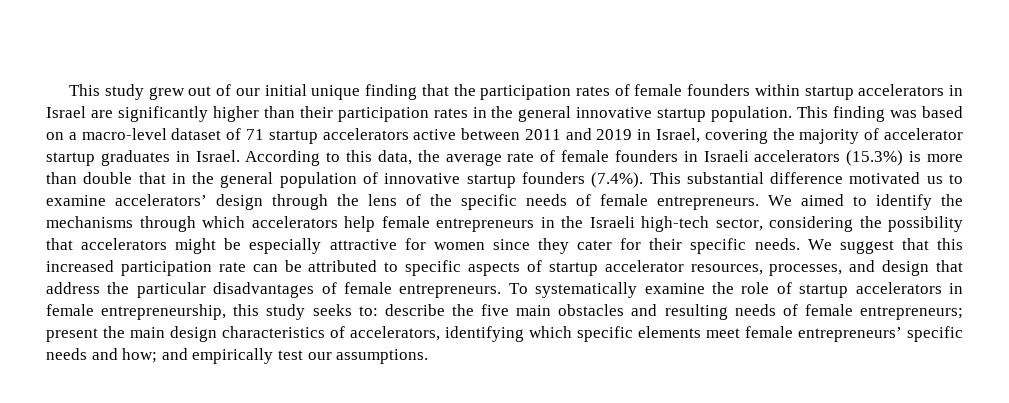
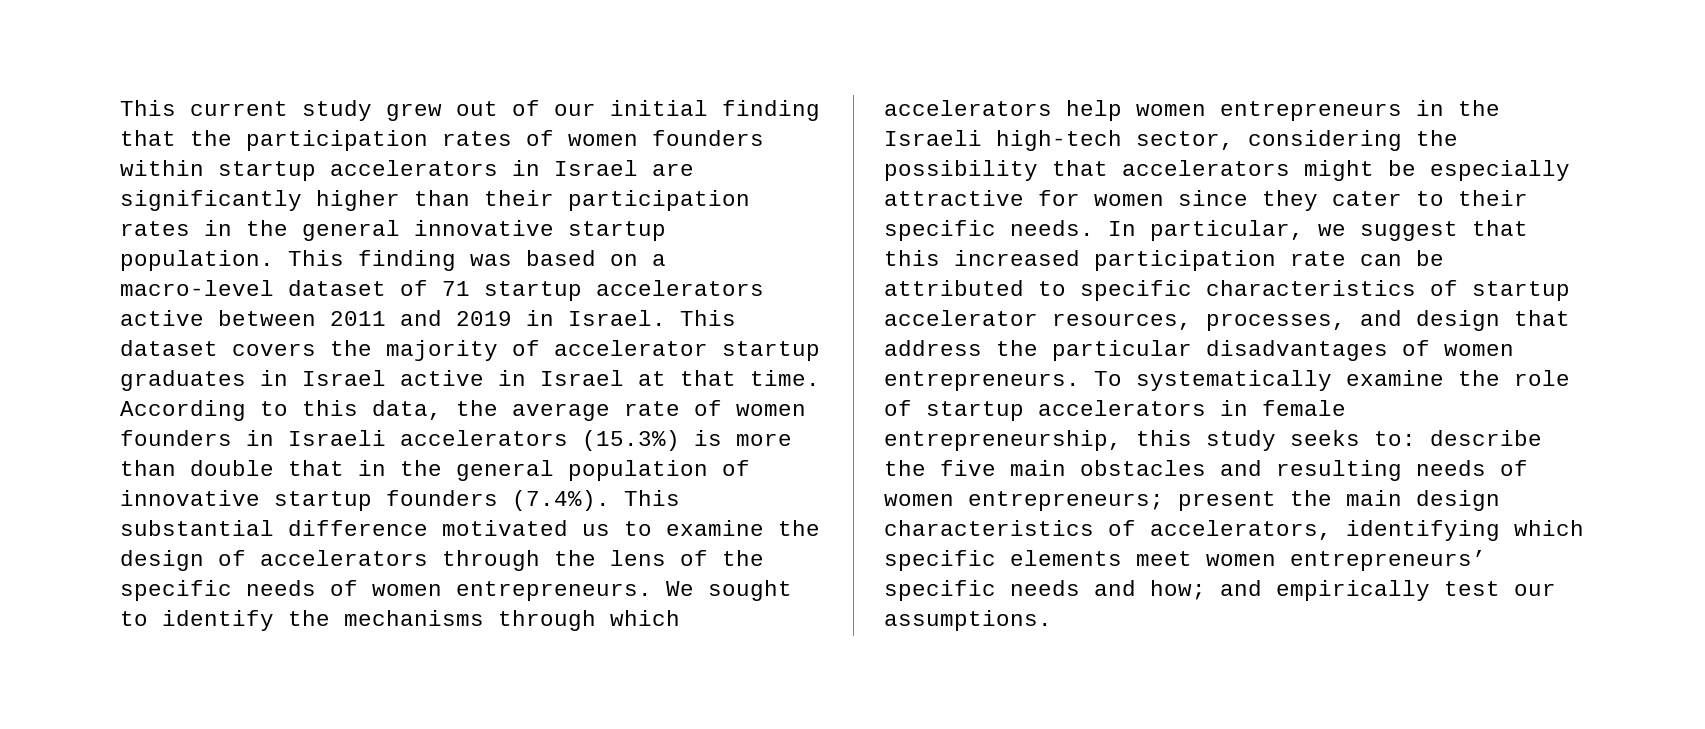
- This study grew out of our initial unique finding that the participation rates of female founders within startup accelerators in Israel are significantly higher than their participation rates in the general innovative startup population.
+ This current study grew out of our initial finding that the participation rates of women founders within startup accelerators in Israel are significantly higher than their participation rates in the general innovative startup population.
- This finding was based on a macro-level dataset of 71 startup accelerators active between 2011 and 2019 in Israel, covering the majority of accelerator startup graduates in Israel.
+ This finding was based on a macro-level dataset of 71 startup accelerators active between 2011 and 2019 in Israel. This dataset covers the majority of accelerator startup graduates in Israel active in Israel at that time.
- According to this data, the average rate of female founders in Israeli accelerators (15.3%) is more than double that in the general population of innovative startup founders (7.4%). This substantial difference motivated us to examine accelerators’ design through the lens of the specific needs of female entrepreneurs.
+ According to this data, the average rate of women founders in Israeli accelerators (15.3%) is more than double that in the general population of innovative startup founders (7.4%). This substantial difference motivated us to examine the design of accelerators through the lens of the specific needs of women entrepreneurs.
- We aimed to identify the mechanisms through which accelerators help female entrepreneurs in the Israeli high-tech sector, considering the possibility that accelerators might be especially attractive for women since they cater for their specific needs.
+ We sought to identify the mechanisms through which accelerators help women entrepreneurs in the Israeli high-tech sector, considering the possibility that accelerators might be especially attractive for women since they cater to their specific needs.
- We suggest that this increased participation rate can be attributed to specific aspects of startup accelerator resources, processes, and design that address the particular disadvantages of female entrepreneurs.
+ In particular, we suggest that this increased participation rate can be attributed to specific characteristics of startup accelerator resources, processes, and design that address the particular disadvantages of women entrepreneurs.
- To systematically examine the role of startup accelerators in female entrepreneurship, this study seeks to: describe the five main obstacles and resulting needs of female entrepreneurs; present the main design characteristics of accelerators, identifying which specific elements meet female entrepreneurs’ specific needs and how; and empirically test our assumptions.
+ To systematically examine the role of startup accelerators in female entrepreneurship, this study seeks to: describe the five main obstacles and resulting needs of women entrepreneurs; present the main design characteristics of accelerators, identifying which specific elements meet women entrepreneurs’ specific needs and how; and empirically test our assumptions.

